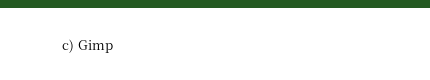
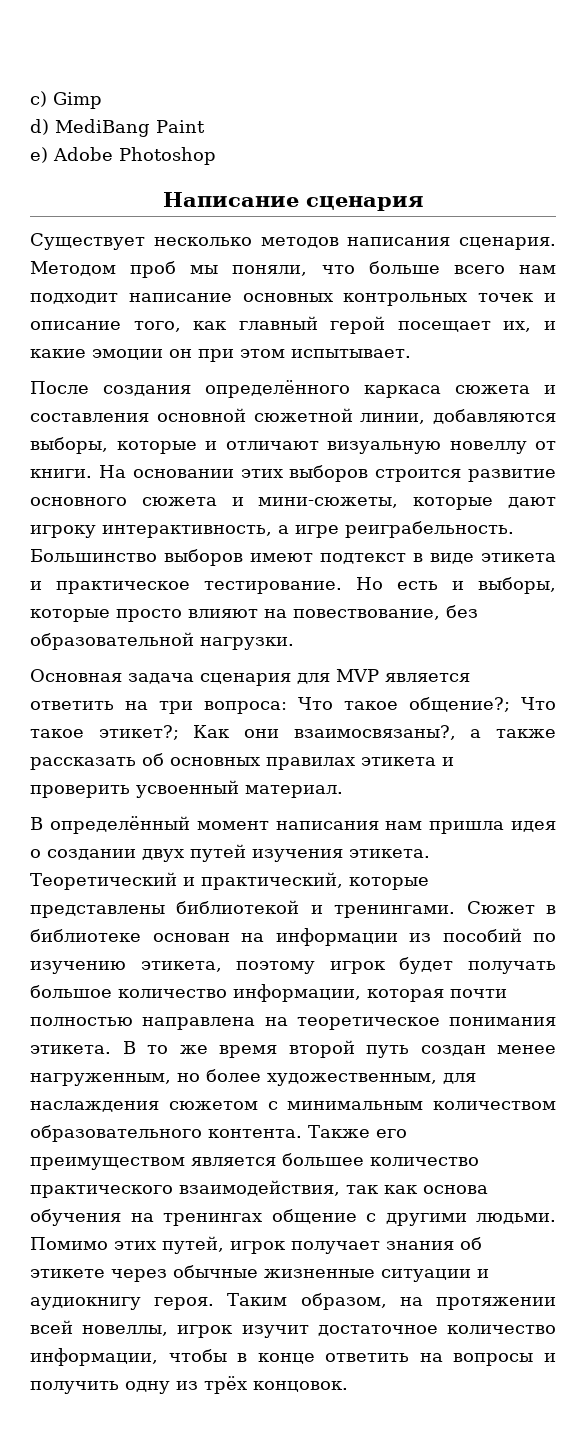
+ d) MediBang Paint
+ e) Adobe Photoshop
+ Написание сценария
+ Существует несколько методов написания сценария. Методом проб мы поняли, что больше всего нам подходит написание основных контрольных точек и описание того, как главный герой посещает их, и какие эмоции он при этом испытывает.
+ После создания определённого каркаса сюжета и составления основной сюжетной линии, добавляются выборы, которые и отличают визуальную новеллу от книги. На основании этих выборов строится развитие основного сюжета и мини-сюжеты, которые дают игроку интерактивность, а игре реиграбельность. Большинство выборов имеют подтекст в виде этикета и практическое тестирование. Но есть и выборы, которые просто влияют на повествование, без образовательной нагрузки.
+ Основная задача сценария для MVP является ответить на три вопроса: Что такое общение?; Что такое этикет?; Как они взаимосвязаны?, а также рассказать об основных правилах этикета и проверить усвоенный материал.
+ В определённый момент написания нам пришла идея о создании двух путей изучения этикета. Теоретический и практический, которые представлены библиотекой и тренингами. Сюжет в библиотеке основан на информации из пособий по изучению этикета, поэтому игрок будет получать большое количество информации, которая почти полностью направлена на теоретическое понимания этикета. В то же время второй путь создан менее нагруженным, но более художественным, для наслаждения сюжетом с минимальным количеством образовательного контента. Также его преимуществом является большее количество практического взаимодействия, так как основа обучения на тренингах общение с другими людьми. Помимо этих путей, игрок получает знания об этикете через обычные жизненные ситуации и аудиокнигу героя. Таким образом, на протяжении всей новеллы, игрок изучит достаточное количество информации, чтобы в конце ответить на вопросы и получить одну из трёх концовок.

